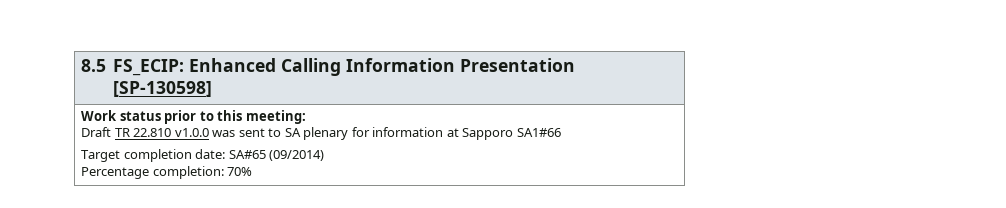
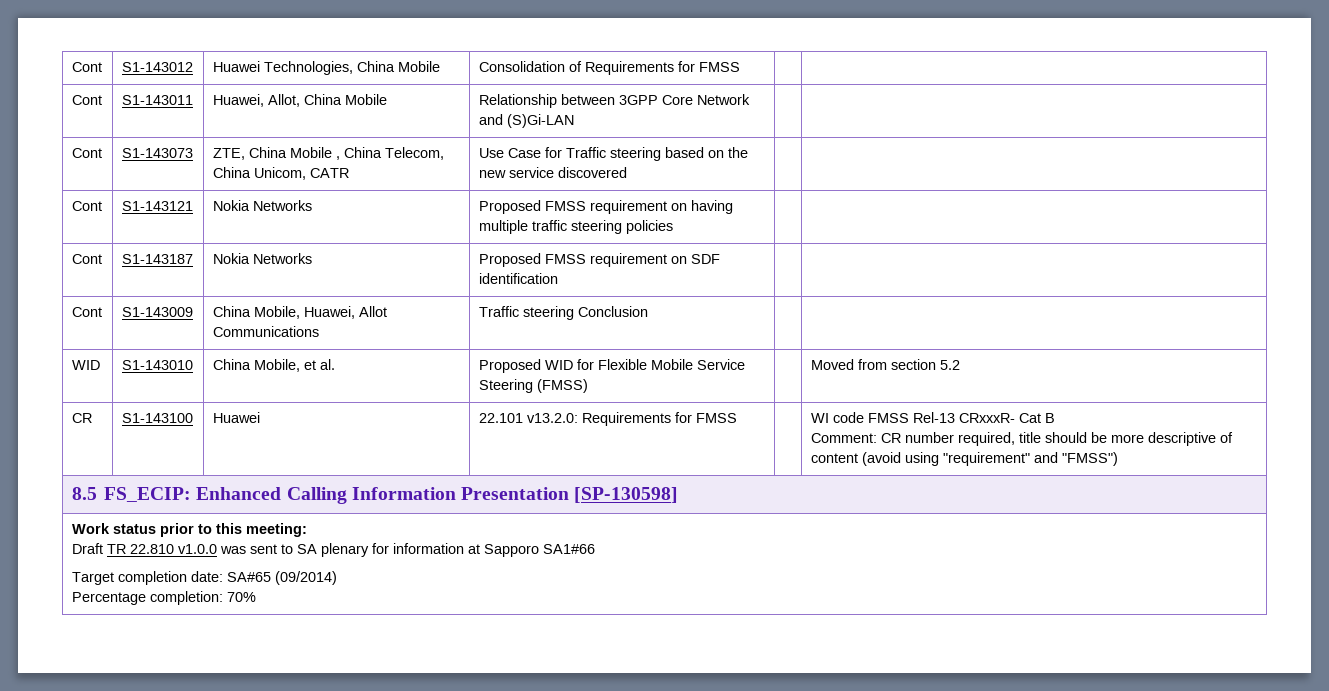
+ Cont | S1-143012 | Huawei Technologies, China Mobile | Consolidation of Requirements for FMSS | |
+ Cont | S1-143011 | Huawei, Allot, China Mobile | Relationship between 3GPP Core Network and (S)Gi-LAN | |
+ Cont | S1-143073 | ZTE, China Mobile , China Telecom, China Unicom, CATR | Use Case for Traffic steering based on the new service discovered | |
+ Cont | S1-143121 | Nokia Networks | Proposed FMSS requirement on having multiple traffic steering policies | |
+ Cont | S1-143187 | Nokia Networks | Proposed FMSS requirement on SDF identification | |
+ Cont | S1-143009 | China Mobile, Huawei, Allot Communications | Traffic steering Conclusion | |
+ WID | S1-143010 | China Mobile, et al. | Proposed WID for Flexible Mobile Service Steering (FMSS) | | Moved from section 5.2
+ CR | S1-143100 | Huawei | 22.101 v13.2.0: Requirements for FMSS | | WI code FMSS Rel-13 CRxxxR- Cat B
+ Comment: CR number required, title should be more descriptive of content (avoid using "requirement" and "FMSS")

